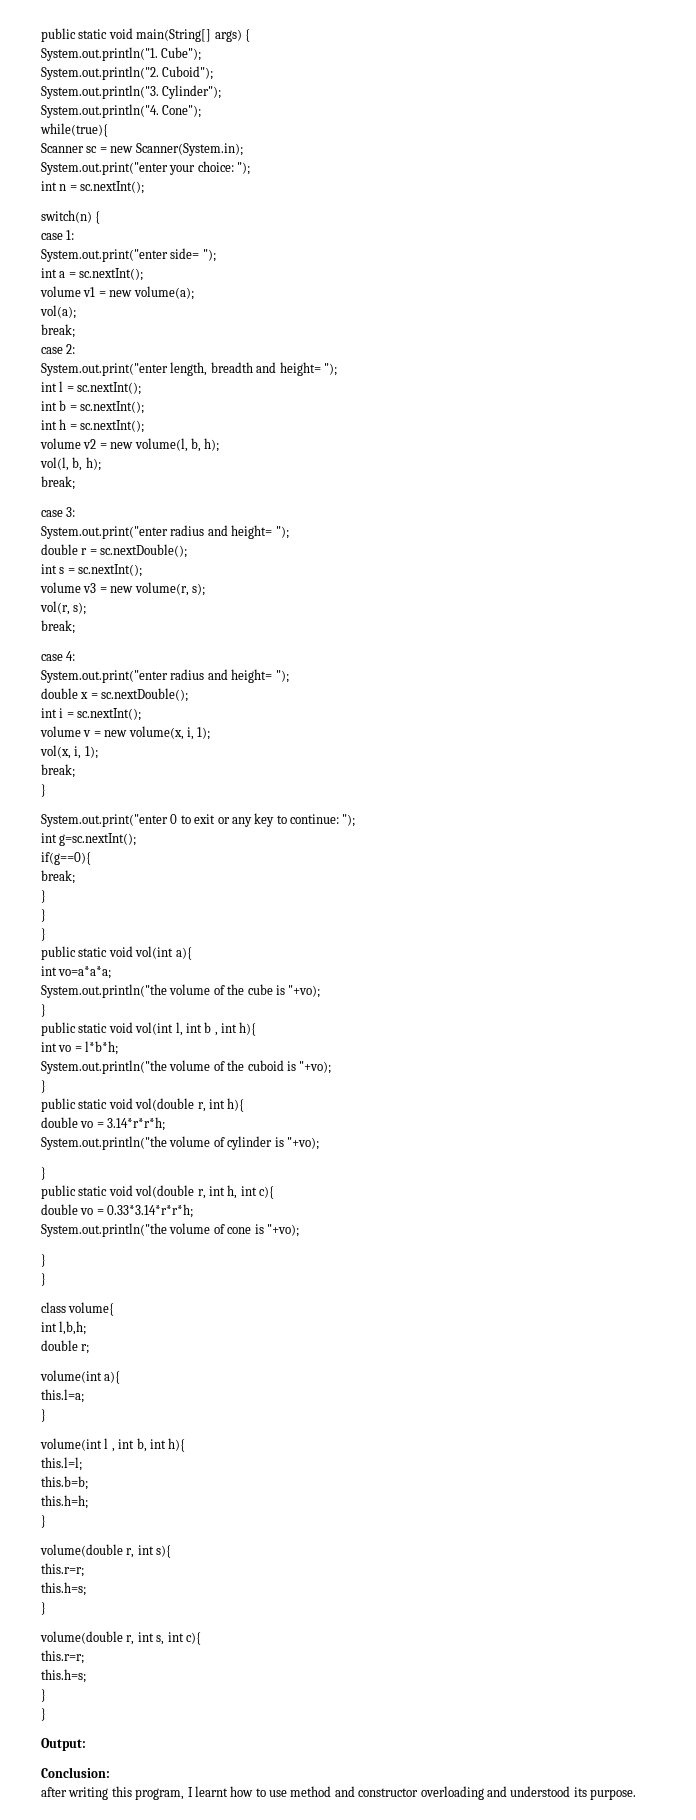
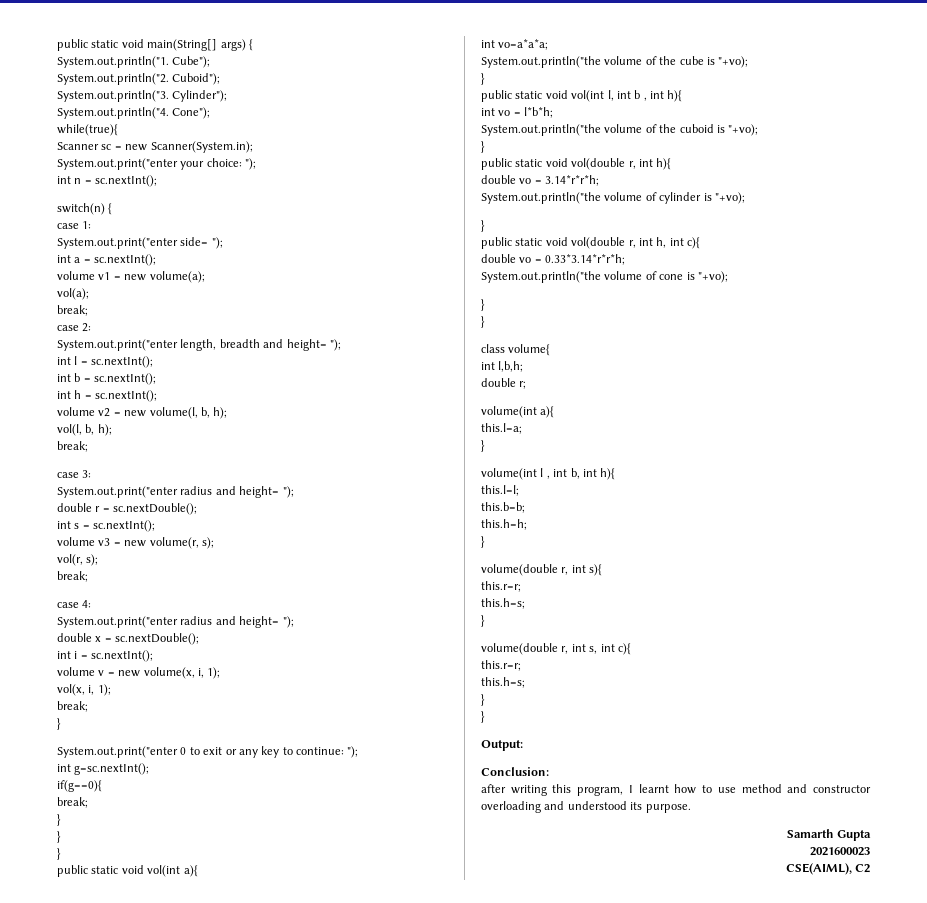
+ Samarth Gupta
+ 2021600023
+ CSE(AIML), C2

